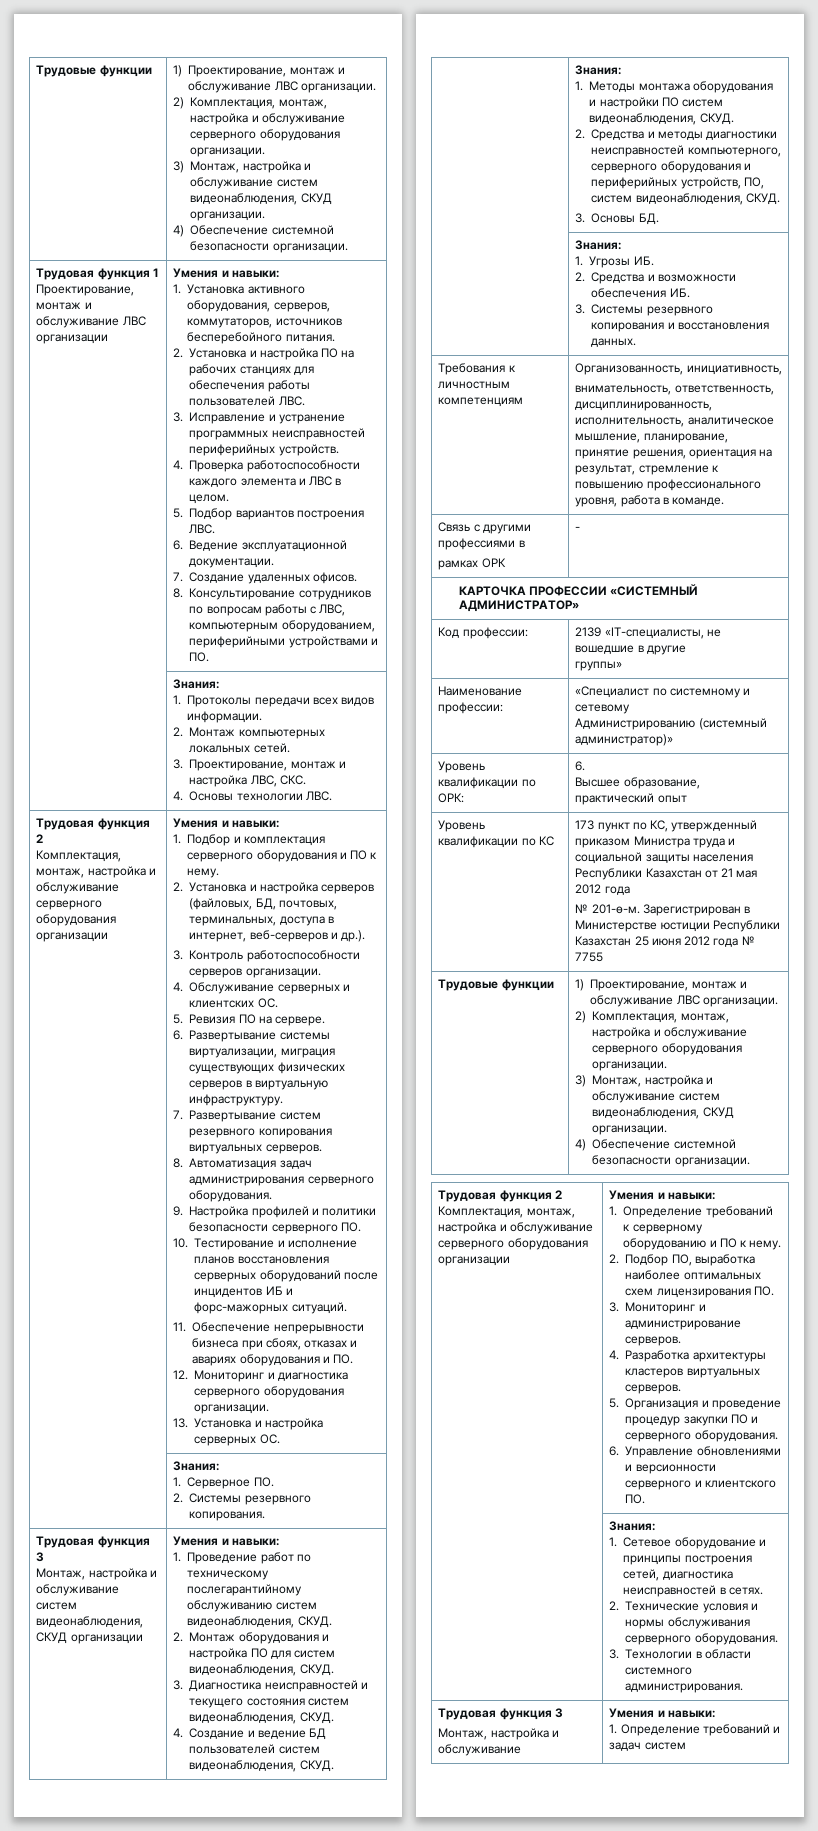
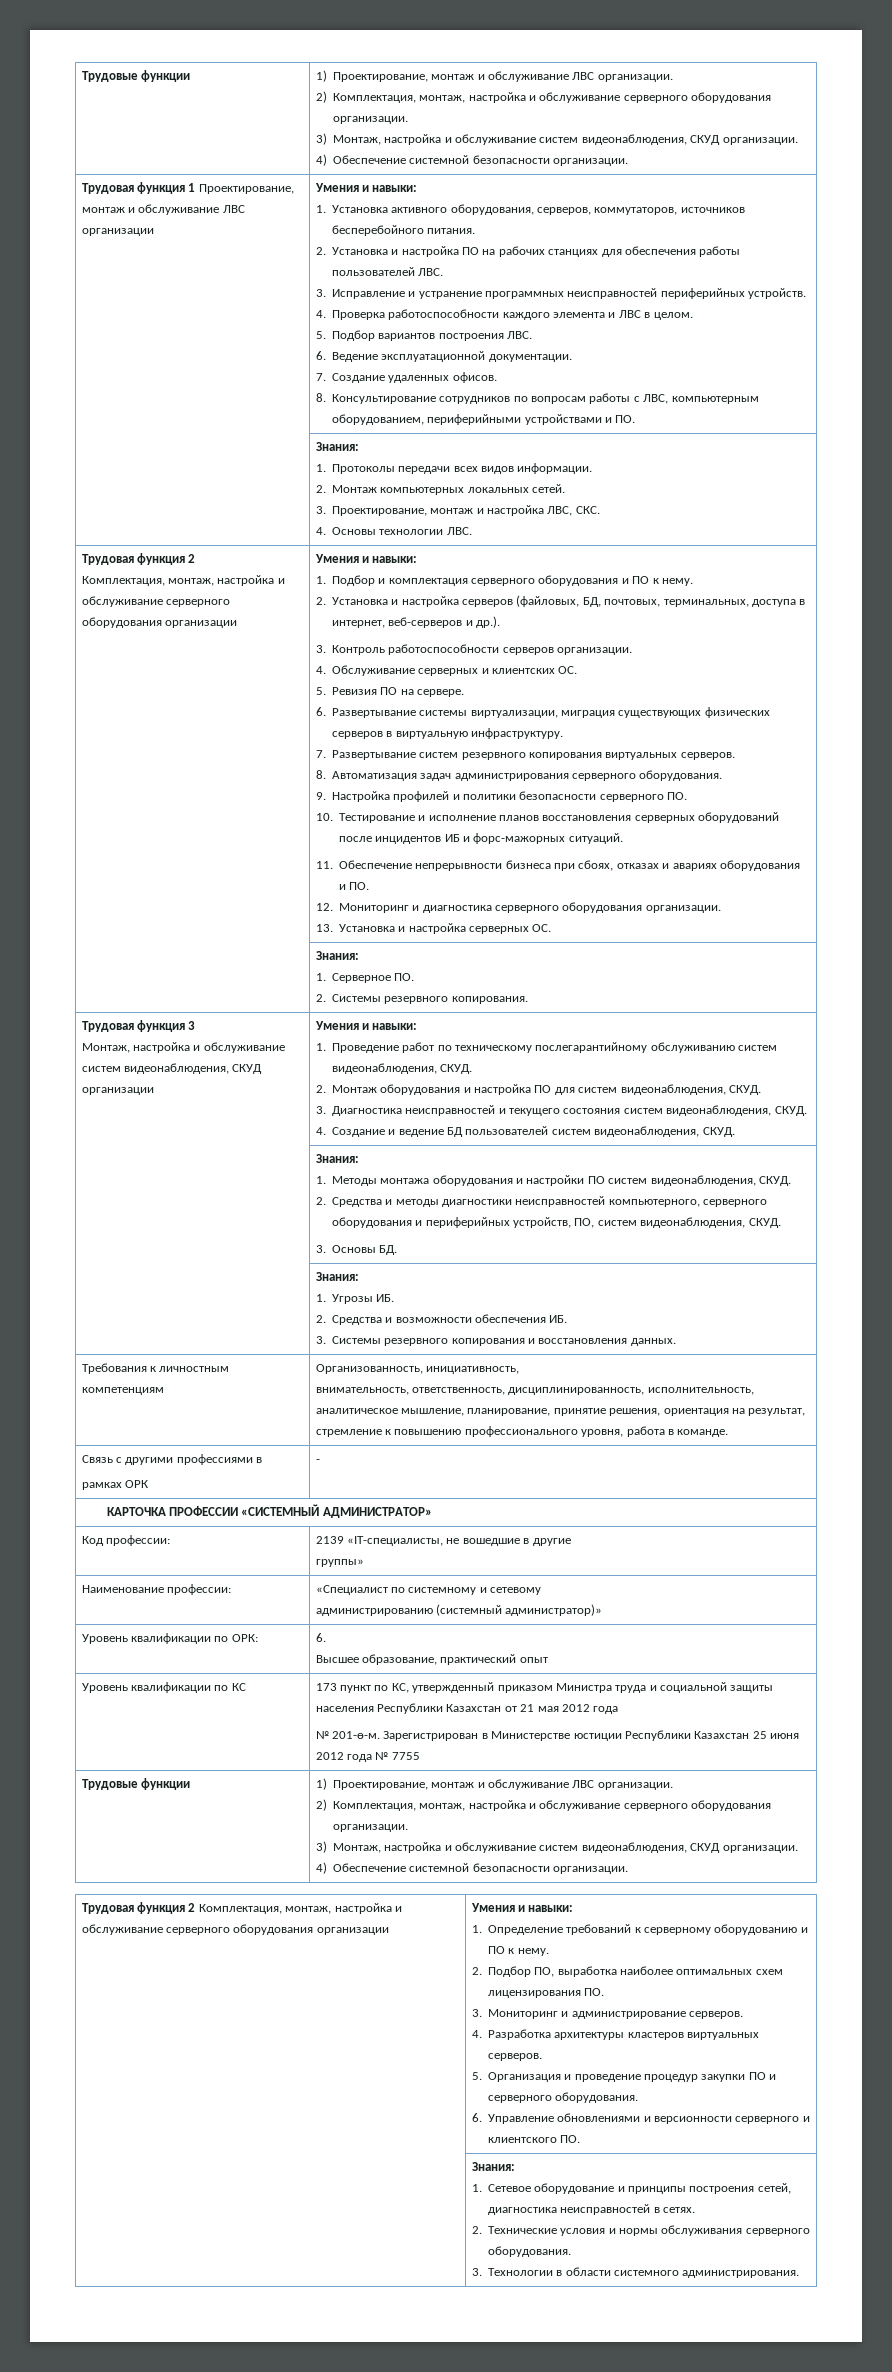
  Наименование профессии: | «Специалист по системному и сетевому
- Администрированию (системный администратор)»
+ администрированию (системный администратор)»
  6. Управление обновлениями и версионности серверного и клиентского ПО.
  | Знания:
  1. Сетевое оборудование и принципы построения сетей, диагностика неисправностей в сетях.
  2. Технические условия и нормы обслуживания серверного оборудования.
  3. Технологии в области системного администрирования.
- Трудовая функция 3
- Монтаж, настройка и обслуживание | Умения и навыки:
- 1. Определение требований и задач систем

